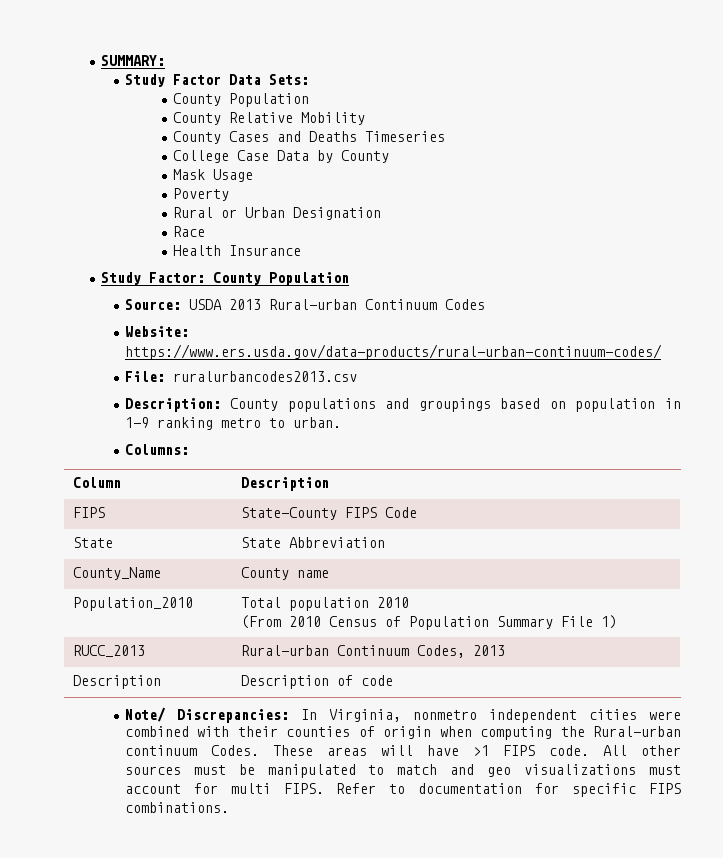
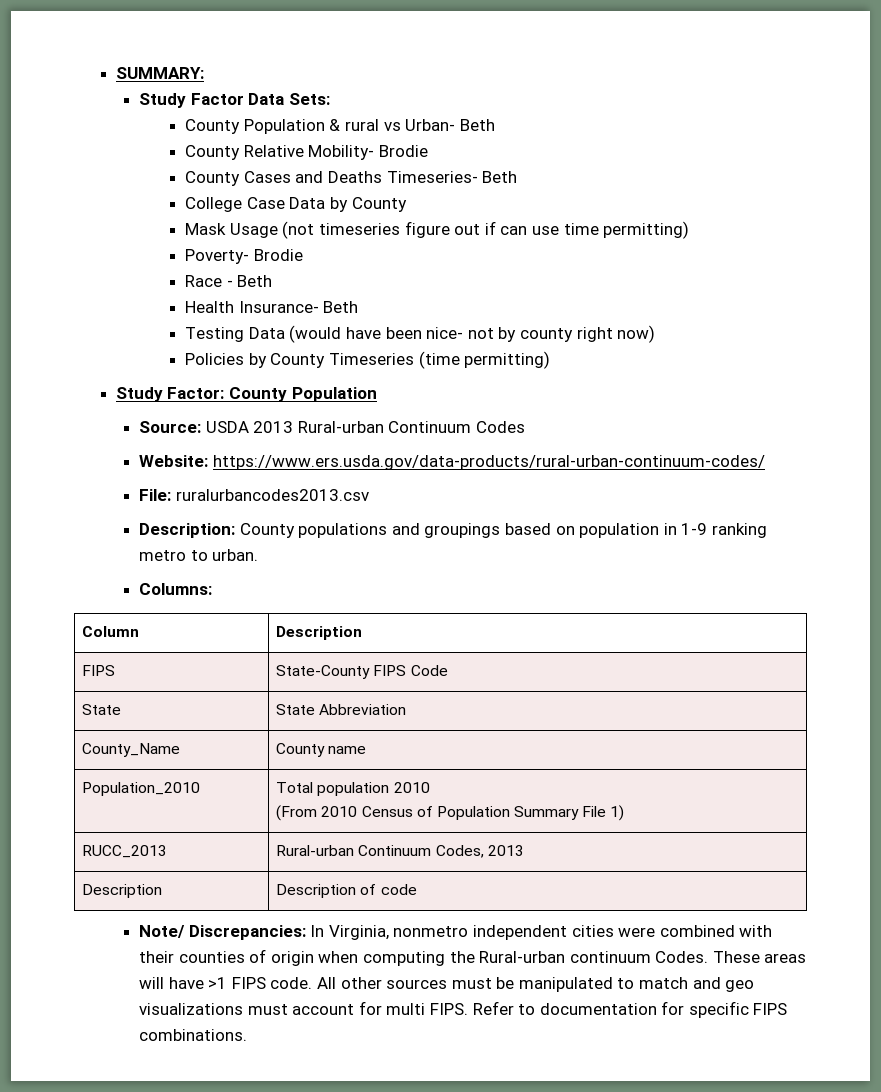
  Study Factor Data Sets:
- County Population
+ County Population & rural vs Urban- Beth
- County Relative Mobility
+ County Relative Mobility- Brodie
- County Cases and Deaths Timeseries
+ County Cases and Deaths Timeseries- Beth
- Mask Usage
- Poverty
- Rural or Urban Designation
+ Mask Usage (not timeseries figure out if can use time permitting)
+ Poverty- Brodie
- Race
+ Race - Beth
- Health Insurance
+ Health Insurance- Beth
+ Testing Data (would have been nice- not by county right now)
+ Policies by County Timeseries (time permitting)

